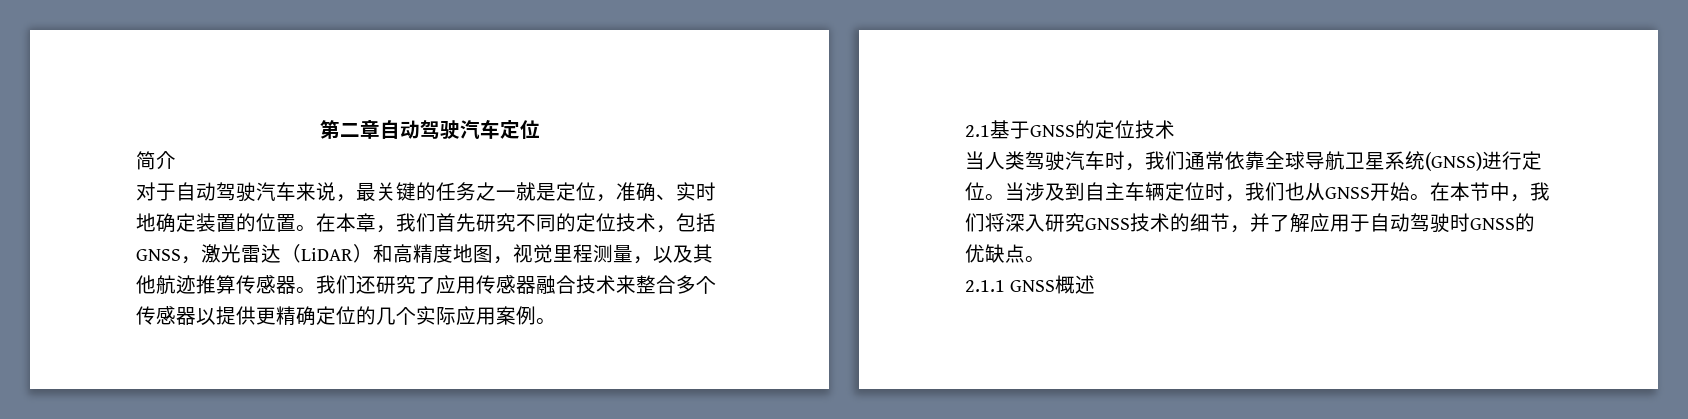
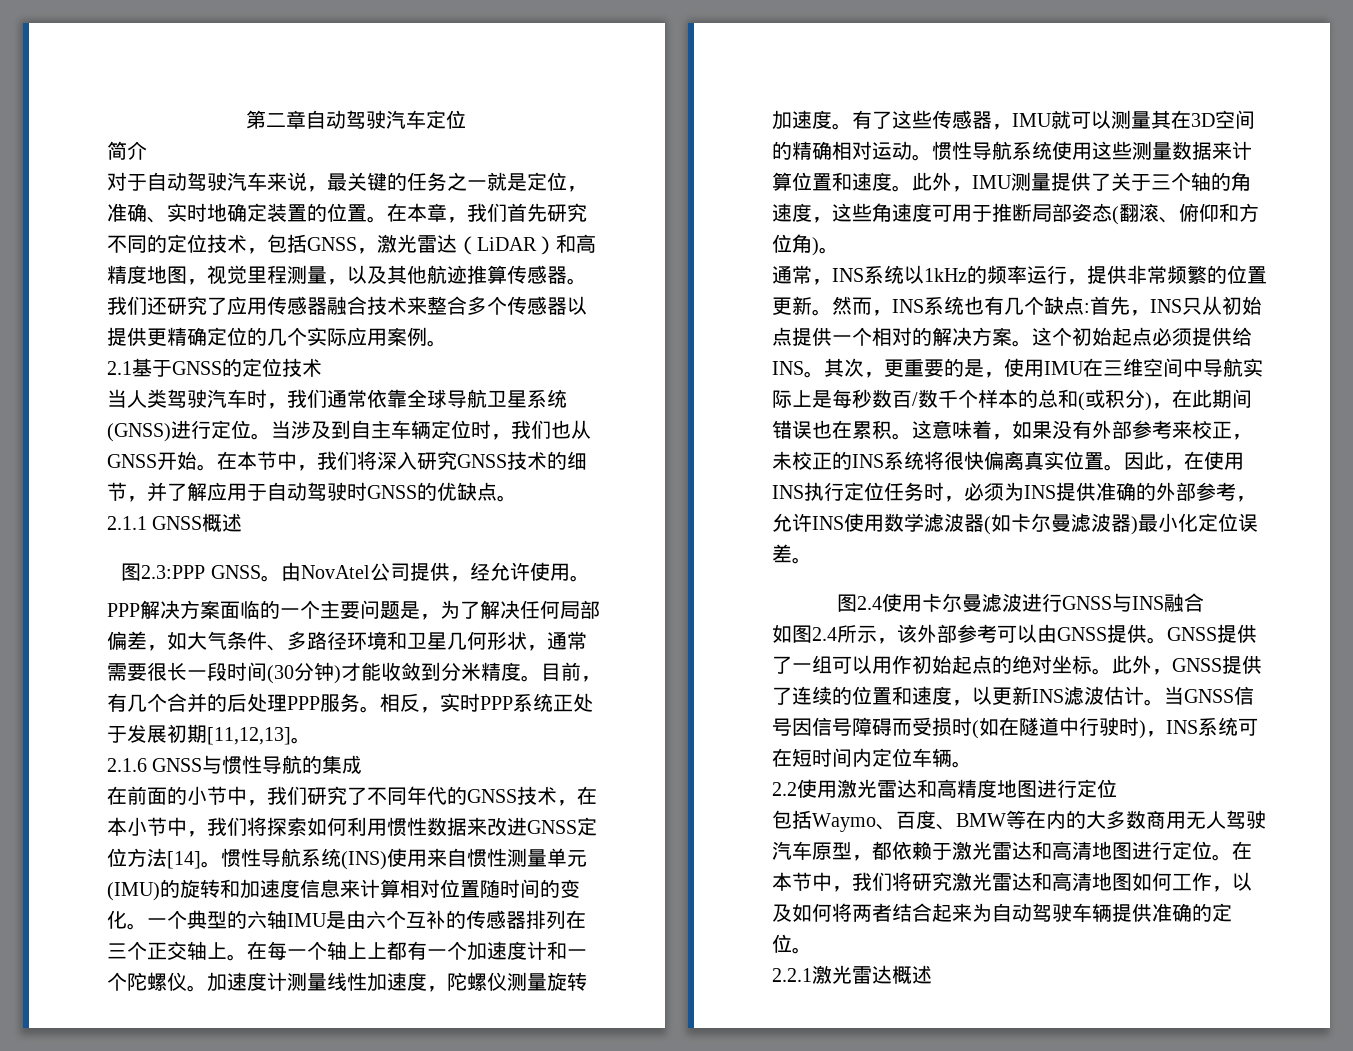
+ 图2.3:PPP GNSS。由NovAtel公司提供，经允许使用。
+ PPP解决方案面临的一个主要问题是，为了解决任何局部偏差，如大气条件、多路径环境和卫星几何形状，通常需要很长一段时间(30分钟)才能收敛到分米精度。目前，有几个合并的后处理PPP服务。相反，实时PPP系统正处于发展初期[11,12,13]。
+ 2.1.6 GNSS与惯性导航的集成
+ 在前面的小节中，我们研究了不同年代的GNSS技术，在本小节中，我们将探索如何利用惯性数据来改进GNSS定位方法[14]。惯性导航系统(INS)使用来自惯性测量单元(IMU)的旋转和加速度信息来计算相对位置随时间的变化。一个典型的六轴IMU是由六个互补的传感器排列在三个正交轴上。在每一个轴上上都有一个加速度计和一个陀螺仪。加速度计测量线性加速度，陀螺仪测量旋转加速度。有了这些传感器，IMU就可以测量其在3D空间的精确相对运动。惯性导航系统使用这些测量数据来计算位置和速度。此外，IMU测量提供了关于三个轴的角速度，这些角速度可用于推断局部姿态(翻滚、俯仰和方位角)。
+ 通常，INS系统以1kHz的频率运行，提供非常频繁的位置更新。然而，INS系统也有几个缺点:首先，INS只从初始点提供一个相对的解决方案。这个初始起点必须提供给INS。其次，更重要的是，使用IMU在三维空间中导航实际上是每秒数百/数千个样本的总和(或积分)，在此期间错误也在累积。这意味着，如果没有外部参考来校正，未校正的INS系统将很快偏离真实位置。因此，在使用INS执行定位任务时，必须为INS提供准确的外部参考，允许INS使用数学滤波器(如卡尔曼滤波器)最小化定位误差。
+ 图2.4使用卡尔曼滤波进行GNSS与INS融合
+ 如图2.4所示，该外部参考可以由GNSS提供。GNSS提供了一组可以用作初始起点的绝对坐标。此外，GNSS提供了连续的位置和速度，以更新INS滤波估计。当GNSS信号因信号障碍而受损时(如在隧道中行驶时)，INS系统可在短时间内定位车辆。
+ 2.2使用激光雷达和高精度地图进行定位
+ 包括Waymo、百度、BMW等在内的大多数商用无人驾驶汽车原型，都依赖于激光雷达和高清地图进行定位。在本节中，我们将研究激光雷达和高清地图如何工作，以及如何将两者结合起来为自动驾驶车辆提供准确的定位。
+ 2.2.1激光雷达概述

